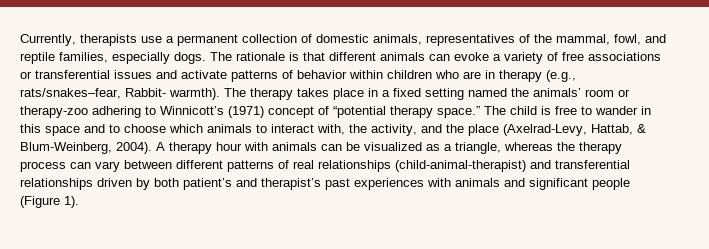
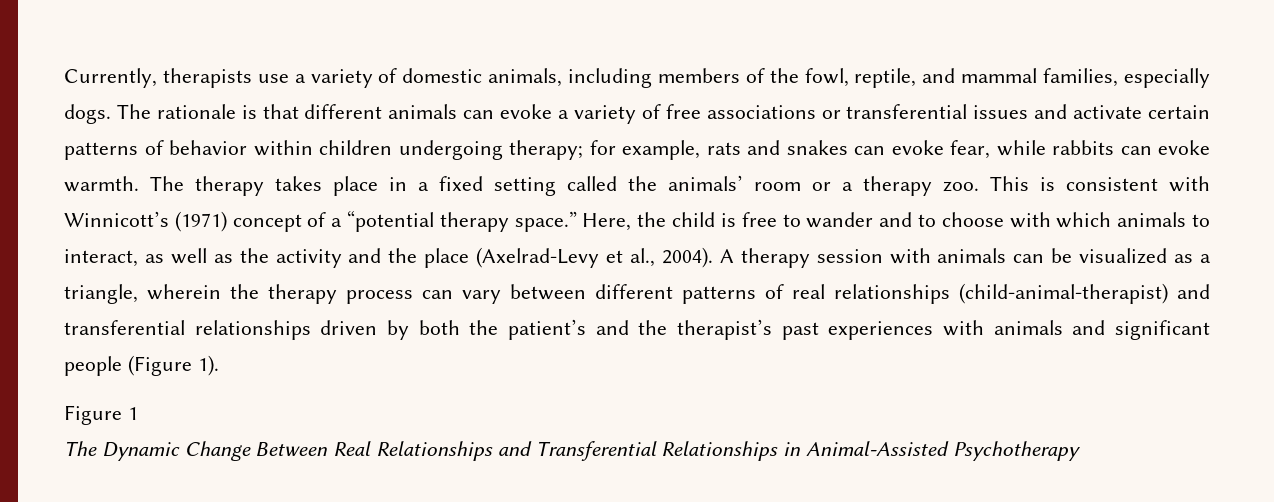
- Currently, therapists use a permanent collection of domestic animals, representatives of the mammal, fowl, and reptile families, especially dogs.
+ Currently, therapists use a variety of domestic animals, including members of the fowl, reptile, and mammal families, especially dogs.
- The rationale is that different animals can evoke a variety of free associations or transferential issues and activate patterns of behavior within children who are in therapy (e.g., rats/snakes–fear, Rabbit- warmth).
+ The rationale is that different animals can evoke a variety of free associations or transferential issues and activate certain patterns of behavior within children undergoing therapy; for example, rats and snakes can evoke fear, while rabbits can evoke warmth.
- The therapy takes place in a fixed setting named the animals’ room or therapy-zoo adhering to Winnicott’s (1971) concept of “potential therapy space.”
+ The therapy takes place in a fixed setting called the animals’ room or a therapy zoo. This is consistent with Winnicott’s (1971) concept of a “potential therapy space.”
- The child is free to wander in this space and to choose which animals to interact with, the activity, and the place (Axelrad-Levy, Hattab, & Blum-Weinberg, 2004).
+ Here, the child is free to wander and to choose with which animals to interact, as well as the activity and the place (Axelrad-Levy et al., 2004).
- A therapy hour with animals can be visualized as a triangle, whereas the therapy process can vary between different patterns of real relationships (child-animal-therapist) and transferential relationships driven by both patient’s and therapist’s past experiences with animals and significant people (Figure 1).
+ A therapy session with animals can be visualized as a triangle, wherein the therapy process can vary between different patterns of real relationships (child-animal-therapist) and transferential relationships driven by both the patient’s and the therapist’s past experiences with animals and significant people (Figure 1).
+ Figure 1
+ The Dynamic Change Between Real Relationships and Transferential Relationships in Animal-Assisted Psychotherapy

